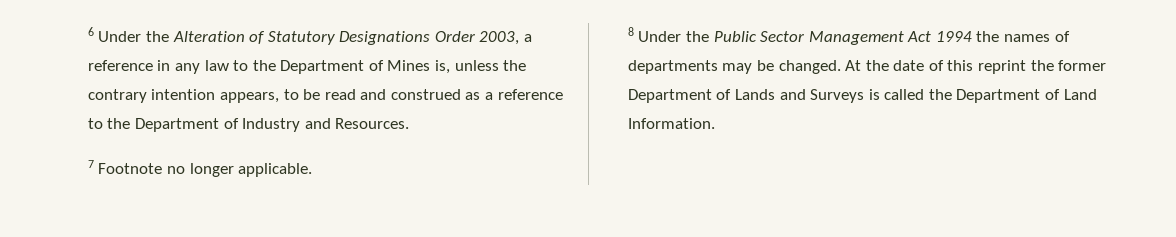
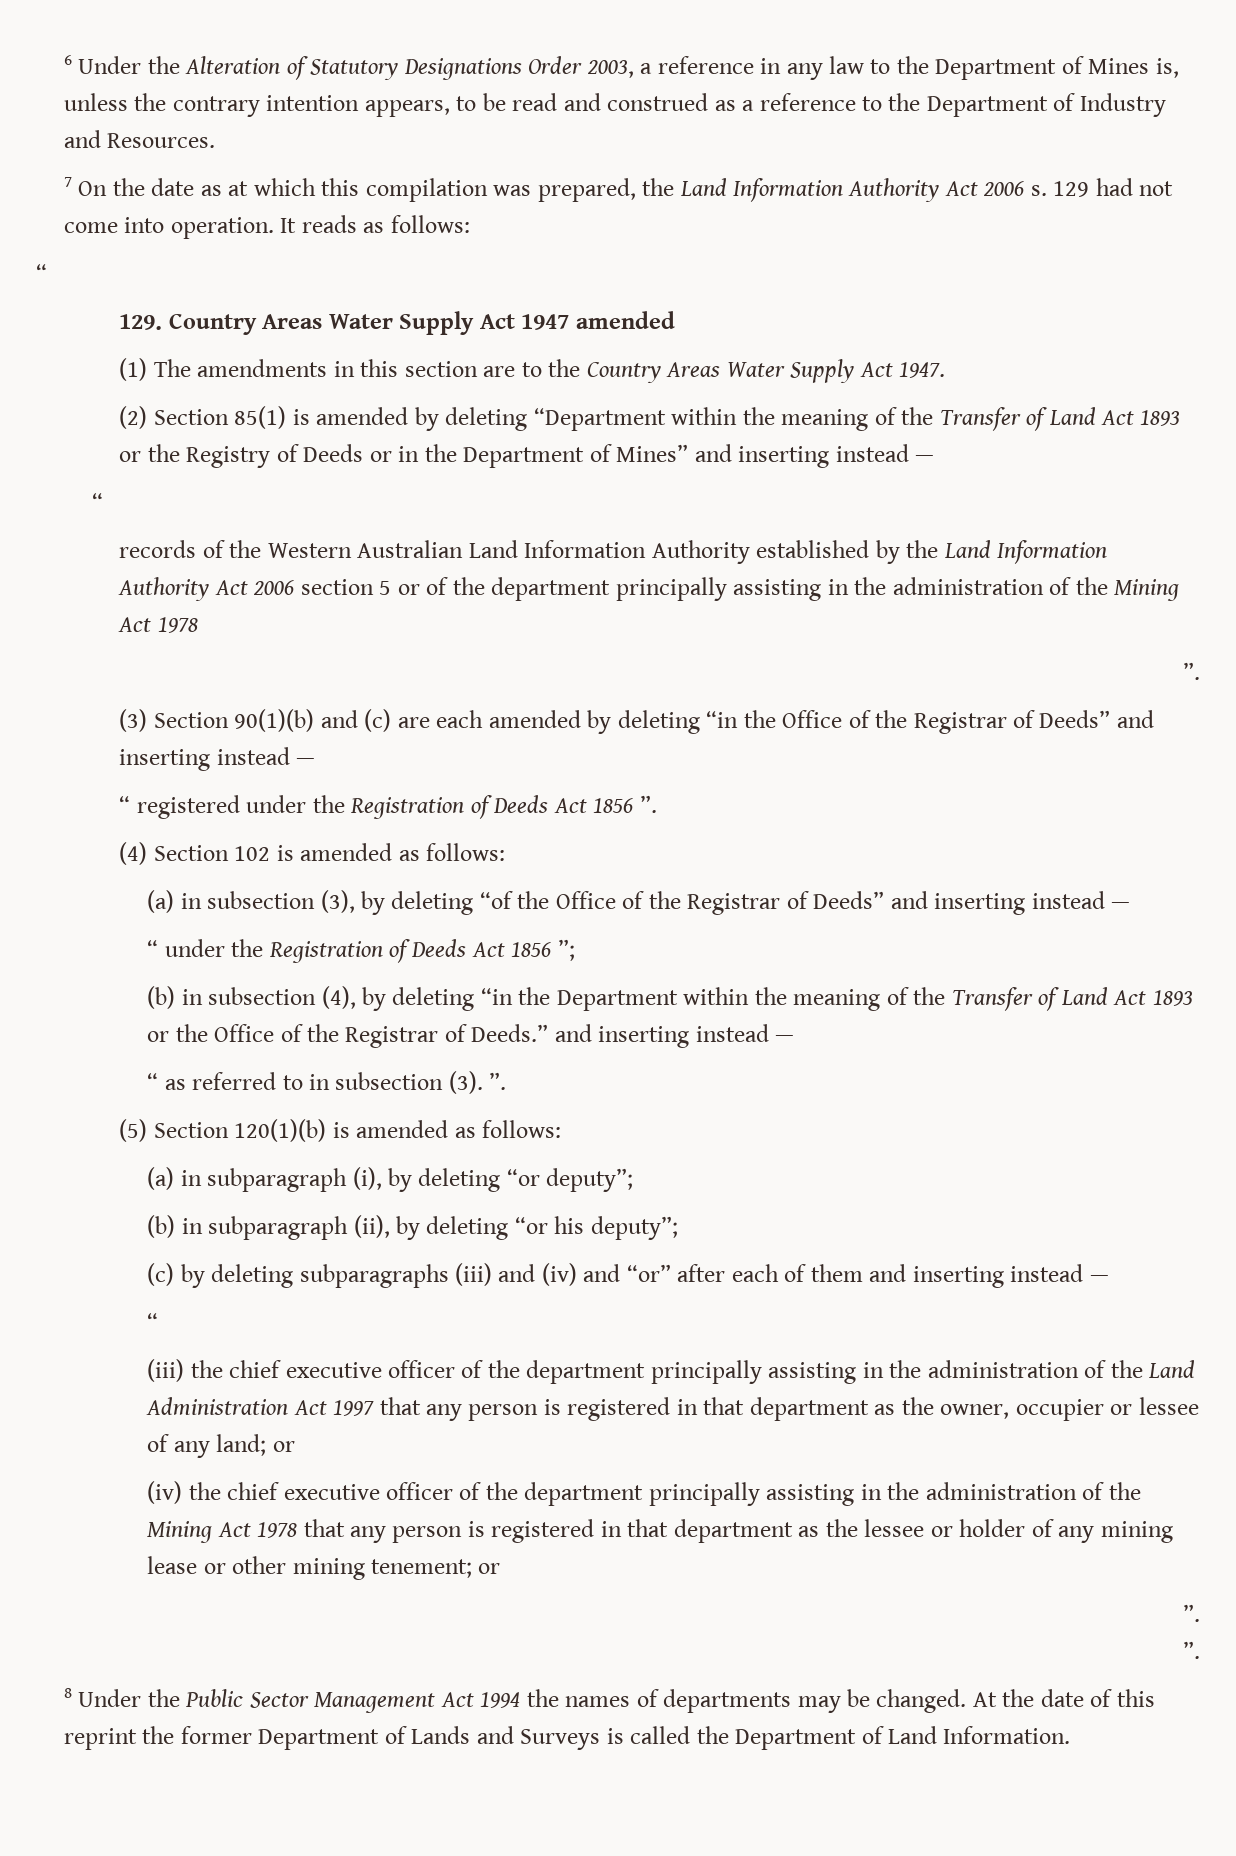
- 7 Footnote no longer applicable.
+ 7 On the date as at which this compilation was prepared, the Land Information Authority Act 2006 s. 129 had not come into operation. It reads as follows:
+ “
+ 129. Country Areas Water Supply Act 1947 amended
+ (1) The amendments in this section are to the Country Areas Water Supply Act 1947.
+ (2) Section 85(1) is amended by deleting “Department within the meaning of the Transfer of Land Act 1893 or the Registry of Deeds or in the Department of Mines” and inserting instead —
+ “
+ records of the Western Australian Land Information Authority established by the Land Information Authority Act 2006 section 5 or of the department principally assisting in the administration of the Mining Act 1978
+ ”.
+ (3) Section 90(1)(b) and (c) are each amended by deleting “in the Office of the Registrar of Deeds” and inserting instead —
+ “ registered under the Registration of Deeds Act 1856 ”.
+ (4) Section 102 is amended as follows:
+ (a) in subsection (3), by deleting “of the Office of the Registrar of Deeds” and inserting instead —
+ “ under the Registration of Deeds Act 1856 ”;
+ (b) in subsection (4), by deleting “in the Department within the meaning of the Transfer of Land Act 1893 or the Office of the Registrar of Deeds.” and inserting instead —
+ “ as referred to in subsection (3). ”.
+ (5) Section 120(1)(b) is amended as follows:
+ (a) in subparagraph (i), by deleting “or deputy”;
+ (b) in subparagraph (ii), by deleting “or his deputy”;
+ (c) by deleting subparagraphs (iii) and (iv) and “or” after each of them and inserting instead —
+ “
+ (iii) the chief executive officer of the department principally assisting in the administration of the Land Administration Act 1997 that any person is registered in that department as the owner, occupier or lessee of any land; or
+ (iv) the chief executive officer of the department principally assisting in the administration of the Mining Act 1978 that any person is registered in that department as the lessee or holder of any mining lease or other mining tenement; or
+ ”.
+ ”.

